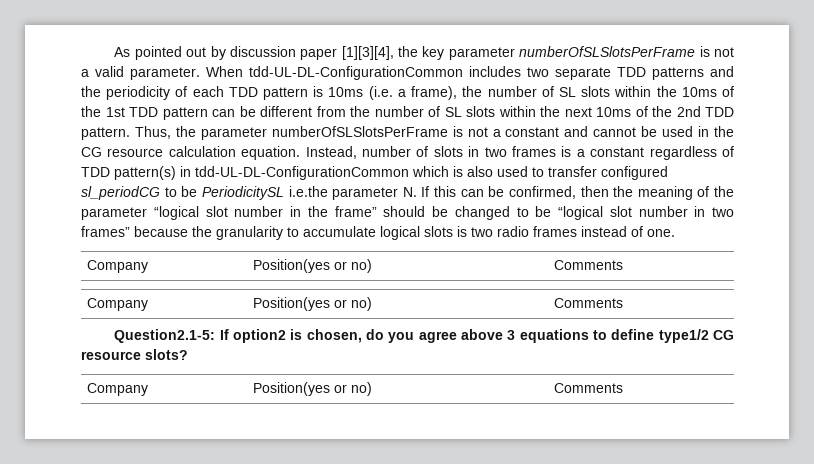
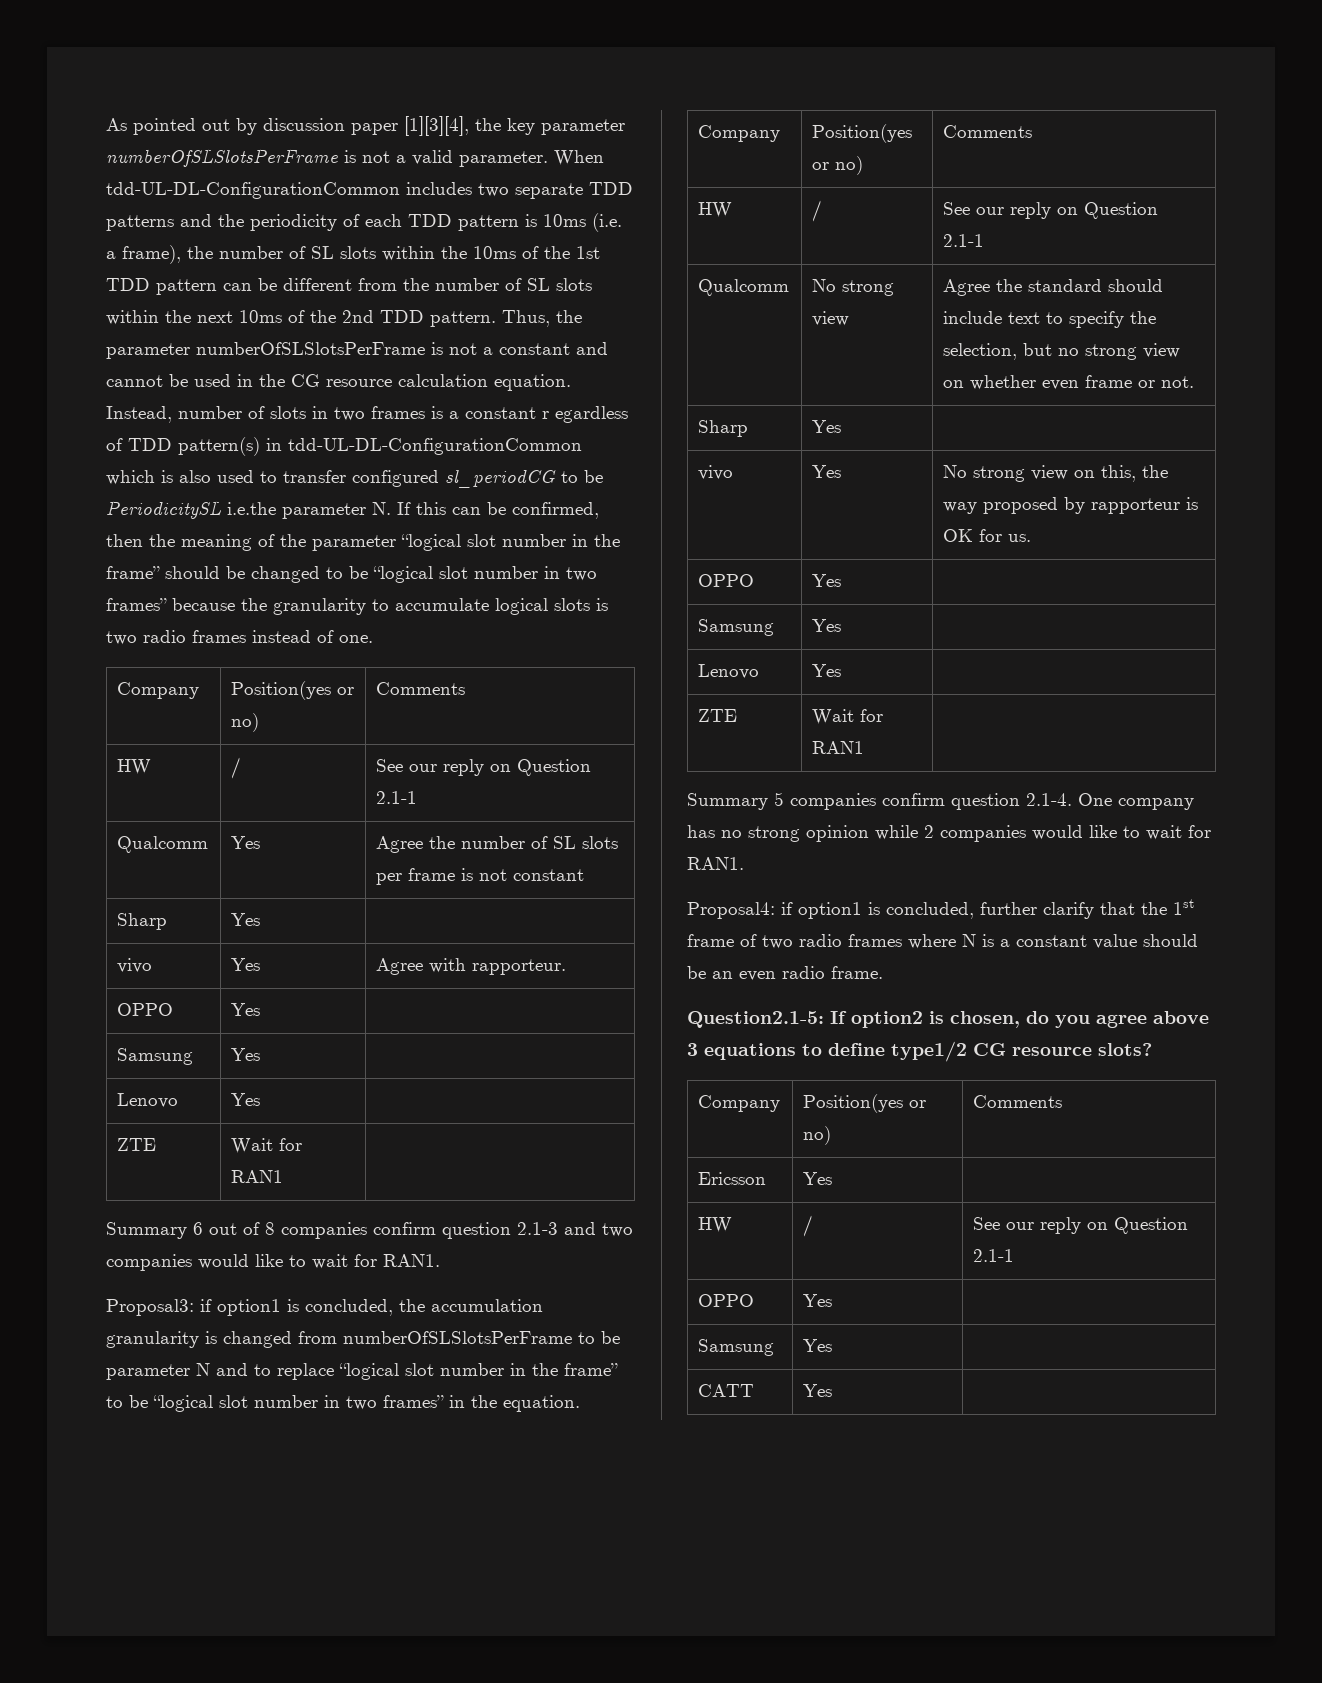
- Instead, number of slots in two frames is a constant regardless of TDD pattern(s) in tdd-UL-DL-ConfigurationCommon which is also used to transfer configured sl_periodCG to be PeriodicitySL i.e.the parameter N. If this can be confirmed, then the meaning of the parameter “logical slot number in the frame” should be changed to be “logical slot number in two frames” because the granularity to accumulate logical slots is two radio frames instead of one.
+ Instead, number of slots in two frames is a constant r egardless of TDD pattern(s) in tdd-UL-DL-ConfigurationCommon which is also used to transfer configured sl_periodCG to be PeriodicitySL i.e.the parameter N. If this can be confirmed, then the meaning of the parameter “logical slot number in the frame” should be changed to be “logical slot number in two frames” because the granularity to accumulate logical slots is two radio frames instead of one.
  Company | Position(yes or no) | Comments
+ HW | / | See our reply on Question 2.1-1
+ Qualcomm | Yes | Agree the number of SL slots per frame is not constant
+ Sharp | Yes |
+ vivo | Yes | Agree with rapporteur.
+ OPPO | Yes |
+ Samsung | Yes |
+ Lenovo | Yes |
+ ZTE | Wait for RAN1 |
+ Summary 6 out of 8 companies confirm question 2.1-3 and two companies would like to wait for RAN1.
+ Proposal3: if option1 is concluded, the accumulation granularity is changed from numberOfSLSlotsPerFrame to be parameter N and to replace “logical slot number in the frame” to be “logical slot number in two frames” in the equation.
  Company | Position(yes or no) | Comments
+ HW | / | See our reply on Question 2.1-1
+ Qualcomm | No strong view | Agree the standard should include text to specify the selection, but no strong view on whether even frame or not.
+ Sharp | Yes |
+ vivo | Yes | No strong view on this, the way proposed by rapporteur is OK for us.
+ OPPO | Yes |
+ Samsung | Yes |
+ Lenovo | Yes |
+ ZTE | Wait for RAN1 |
+ Summary 5 companies confirm question 2.1-4. One company has no strong opinion while 2 companies would like to wait for RAN1.
+ Proposal4: if option1 is concluded, further clarify that the 1st frame of two radio frames where N is a constant value should be an even radio frame.
+ Ericsson | Yes |
+ HW | / | See our reply on Question 2.1-1
+ OPPO | Yes |
+ Samsung | Yes |
+ CATT | Yes |

